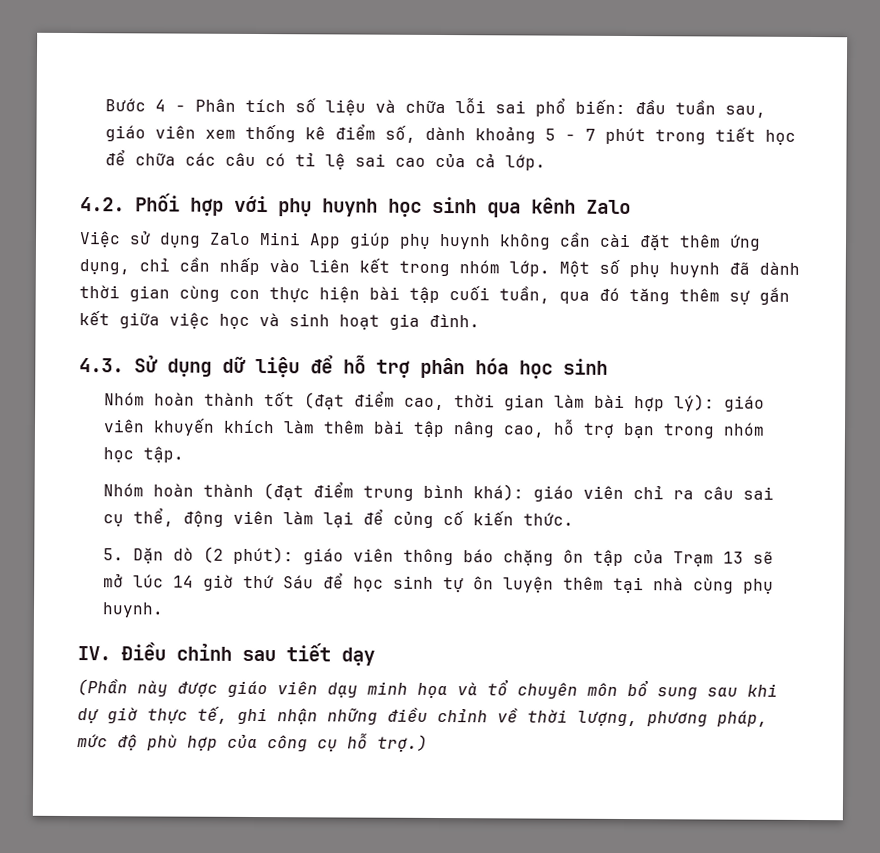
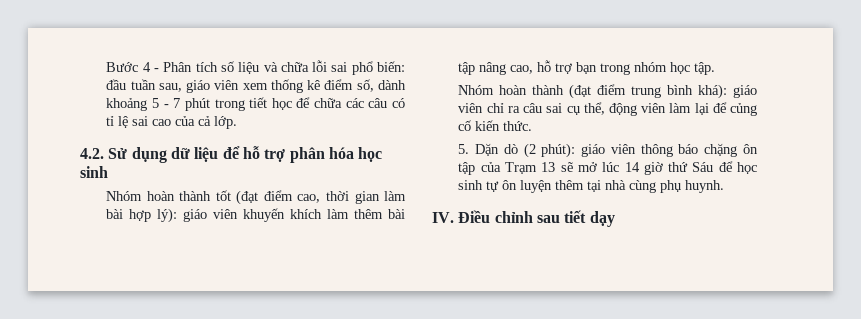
- 4.2. Phối hợp với phụ huynh học sinh qua kênh Zalo
- Việc sử dụng Zalo Mini App giúp phụ huynh không cần cài đặt thêm ứng dụng, chỉ cần nhấp vào liên kết trong nhóm lớp. Một số phụ huynh đã dành thời gian cùng con thực hiện bài tập cuối tuần, qua đó tăng thêm sự gắn kết giữa việc học và sinh hoạt gia đình.
- 4.3. Sử dụng dữ liệu để hỗ trợ phân hóa học sinh
+ 4.2. Sử dụng dữ liệu để hỗ trợ phân hóa học sinh
- (Phần này được giáo viên dạy minh họa và tổ chuyên môn bổ sung sau khi dự giờ thực tế, ghi nhận những điều chỉnh về thời lượng, phương pháp, mức độ phù hợp của công cụ hỗ trợ.)

